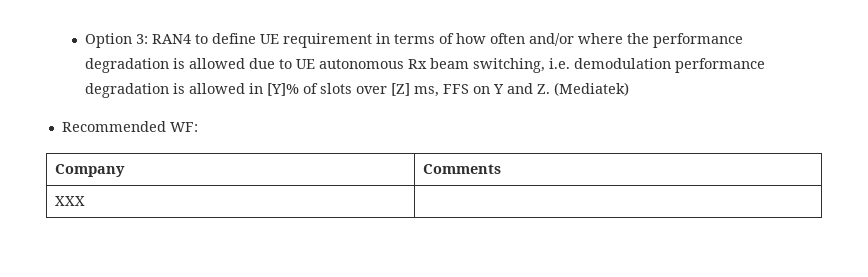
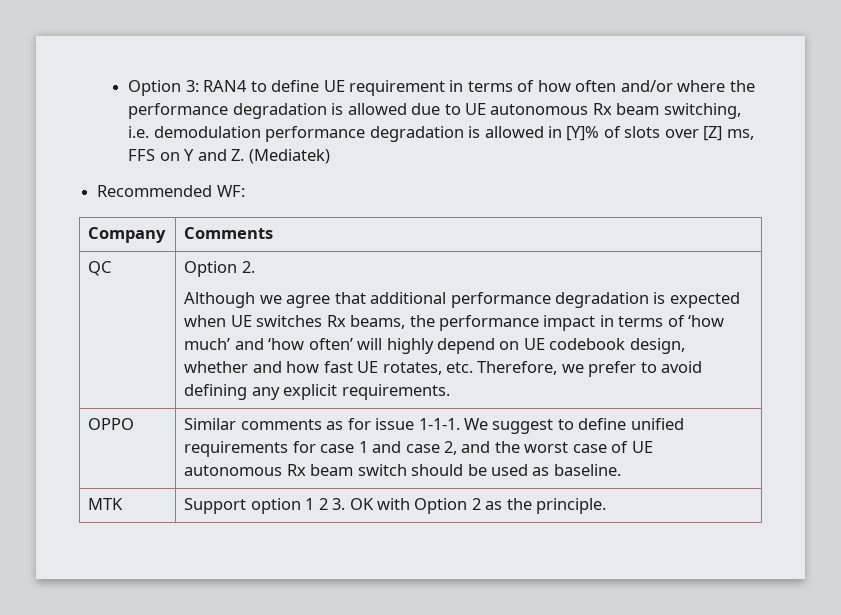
- XXX
+ QC | Option 2.
+ Although we agree that additional performance degradation is expected when UE switches Rx beams, the performance impact in terms of ‘how much’ and ‘how often’ will highly depend on UE codebook design, whether and how fast UE rotates, etc. Therefore, we prefer to avoid defining any explicit requirements.
+ OPPO | Similar comments as for issue 1-1-1. We suggest to define unified requirements for case 1 and case 2, and the worst case of UE autonomous Rx beam switch should be used as baseline.
+ MTK | Support option 1 2 3. OK with Option 2 as the principle.

